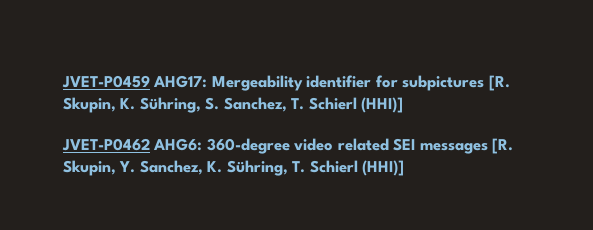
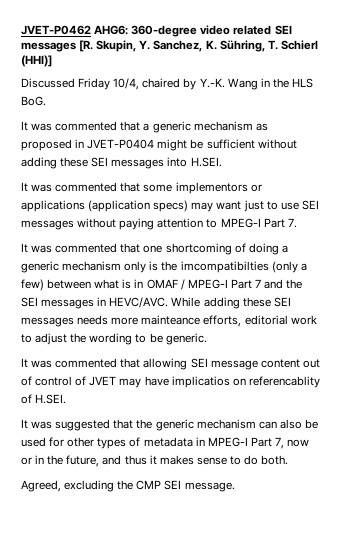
- JVET-P0459 AHG17: Mergeability identifier for subpictures [R. Skupin, K. Sühring, S. Sanchez, T. Schierl (HHI)]
+ Discussed Friday 10/4, chaired by Y.-K. Wang in the HLS BoG.
+ It was commented that a generic mechanism as proposed in JVET-P0404 might be sufficient without adding these SEI messages into H.SEI.
+ It was commented that some implementors or applications (application specs) may want just to use SEI messages without paying attention to MPEG-I Part 7.
+ It was commented that one shortcoming of doing a generic mechanism only is the imcompatibilties (only a few) between what is in OMAF / MPEG-I Part 7 and the SEI messages in HEVC/AVC. While adding these SEI messages needs more mainteance efforts, editorial work to adjust the wording to be generic.
+ It was commented that allowing SEI message content out of control of JVET may have implicatios on referencablity of H.SEI.
+ It was suggested that the generic mechanism can also be used for other types of metadata in MPEG-I Part 7, now or in the future, and thus it makes sense to do both.
+ Agreed, excluding the CMP SEI message.

